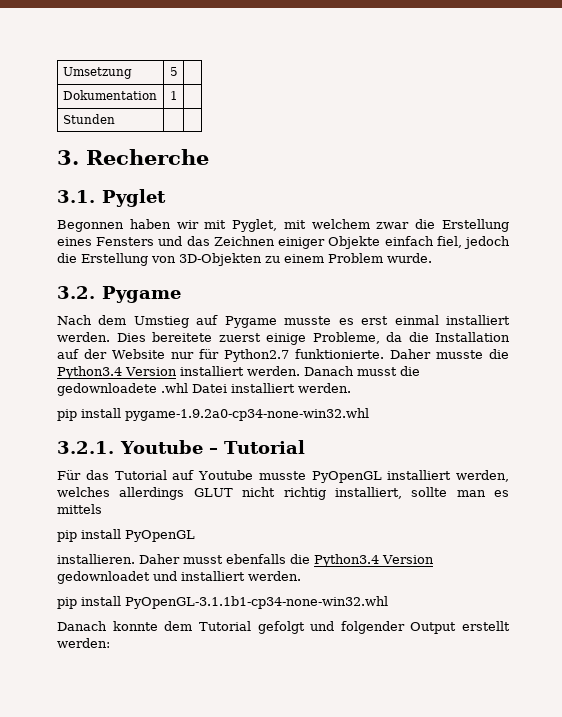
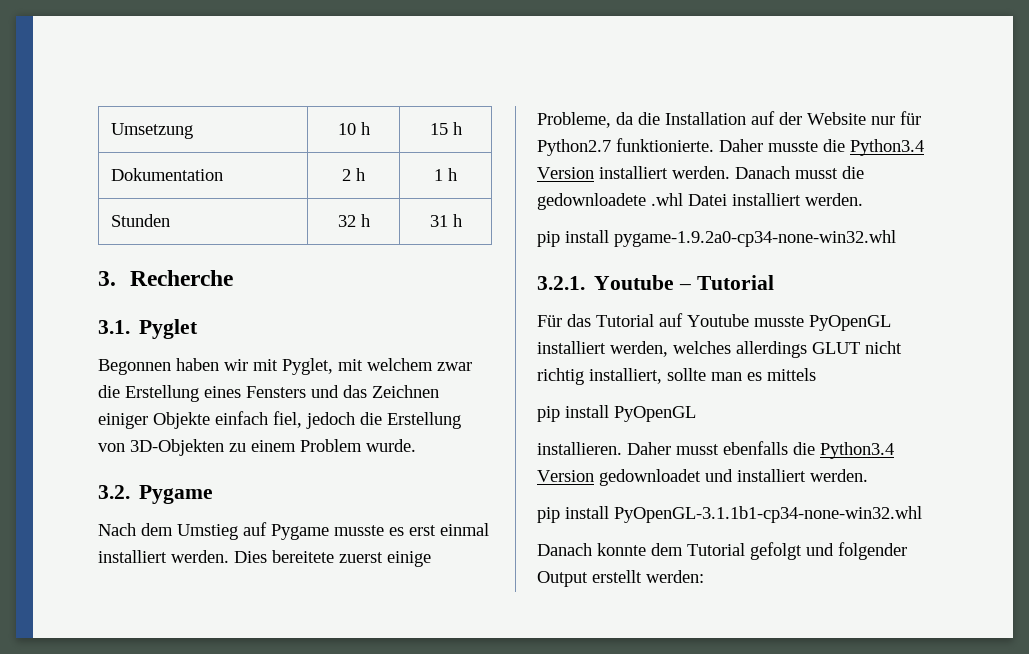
- Umsetzung | 5 |
+ Umsetzung | 10 h | 15 h
- Dokumentation | 1 |
+ Dokumentation | 2 h | 1 h
- Stunden | |
+ Stunden | 32 h | 31 h

